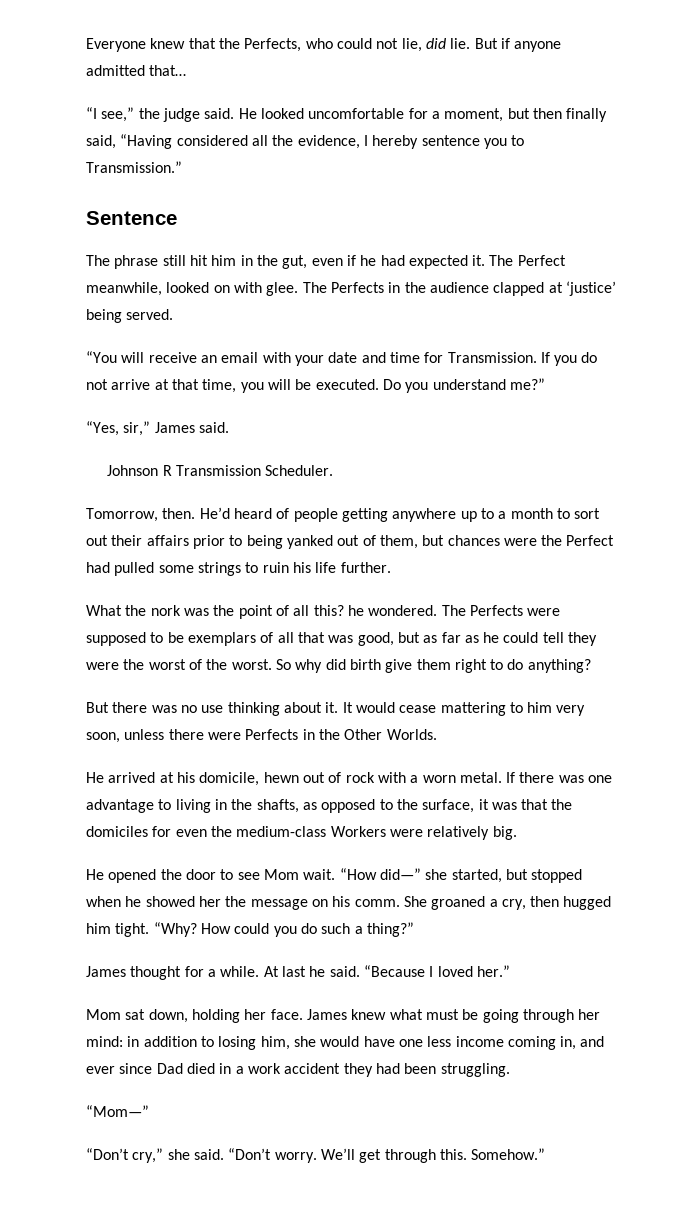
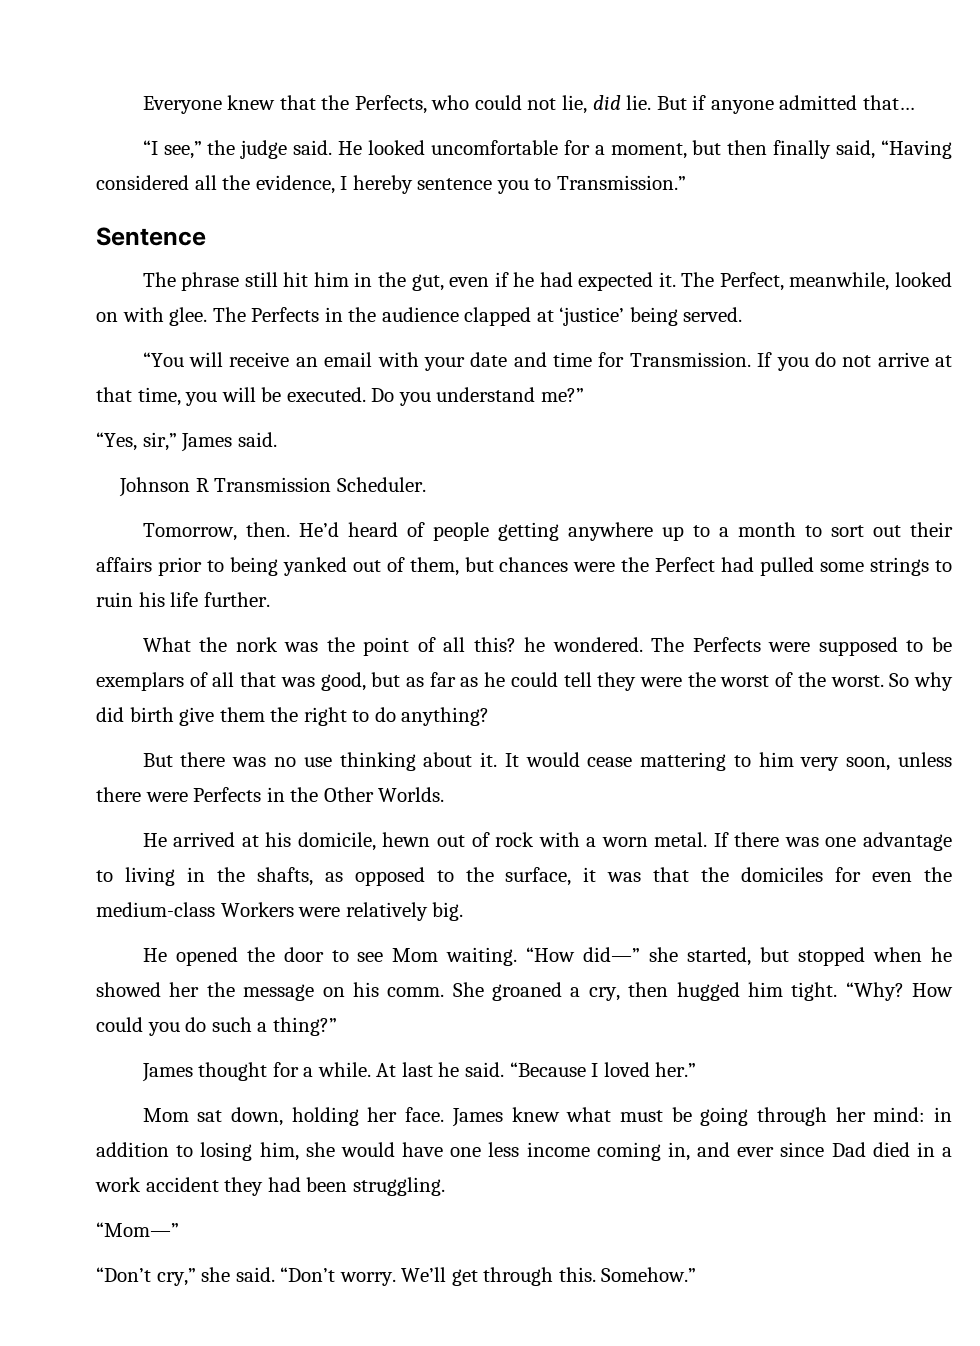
- The Perfect meanwhile, looked on with glee.
+ The Perfect, meanwhile, looked on with glee.
- So why did birth give them right to do anything?
+ So why did birth give them the right to do anything?
- He opened the door to see Mom wait.
+ He opened the door to see Mom waiting.

